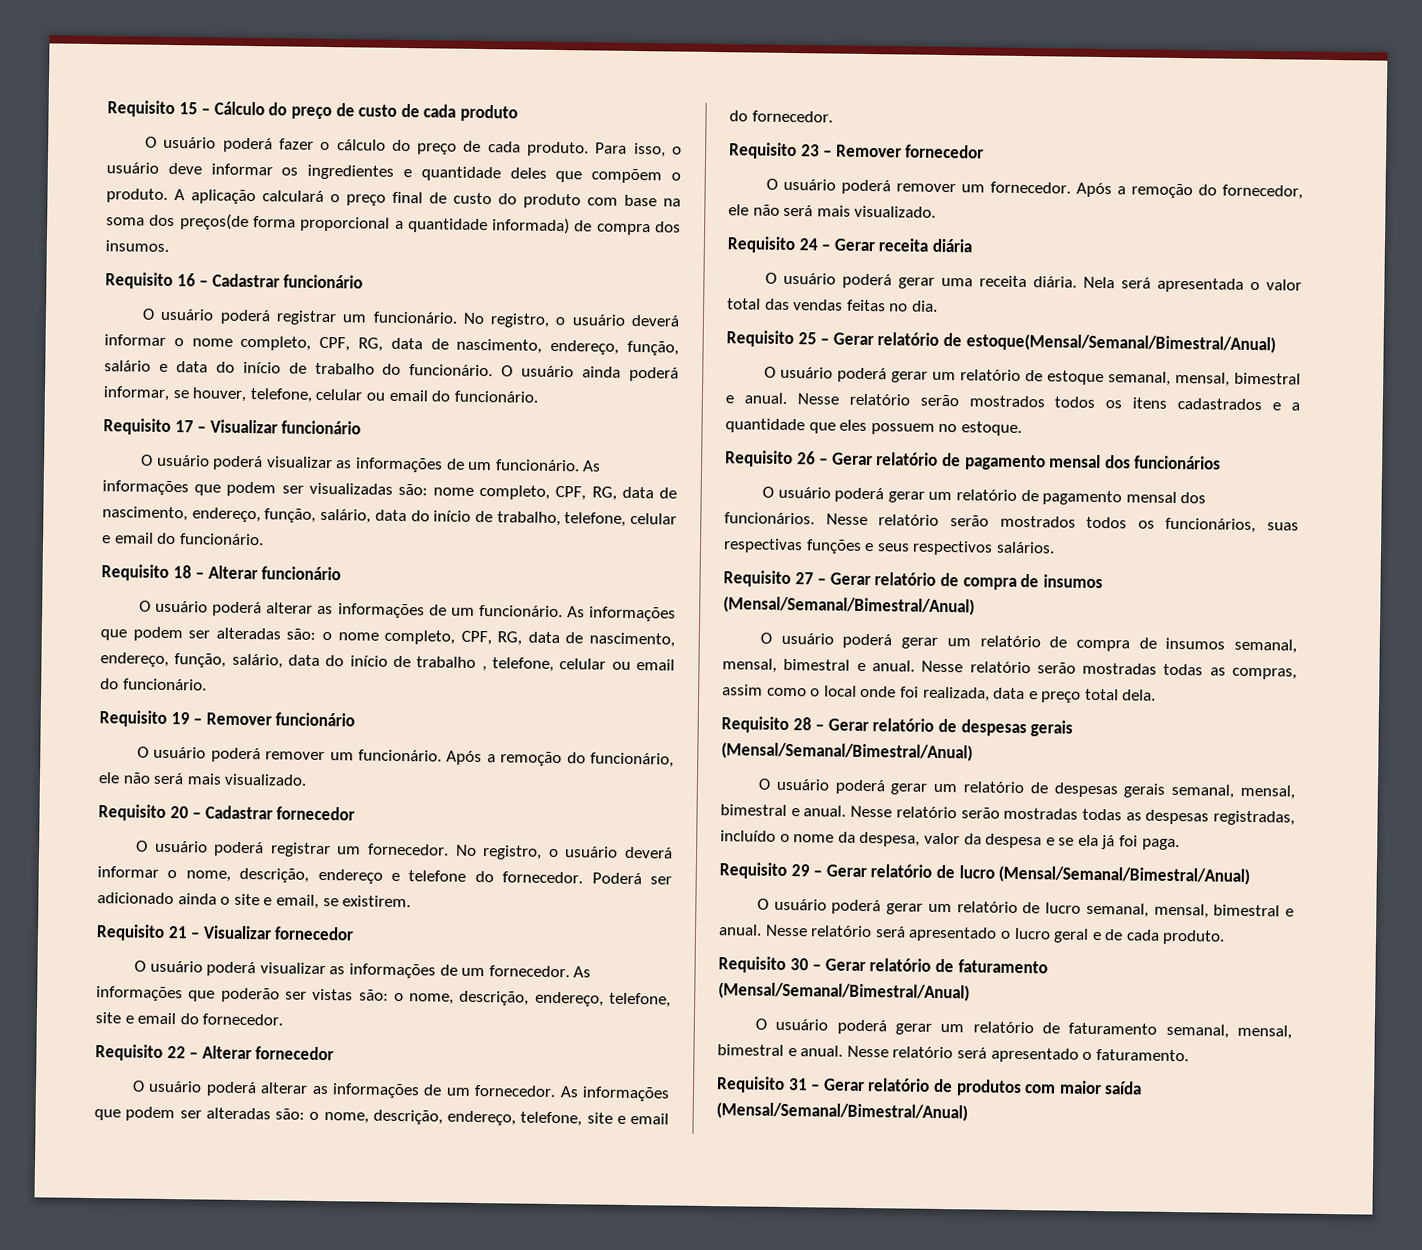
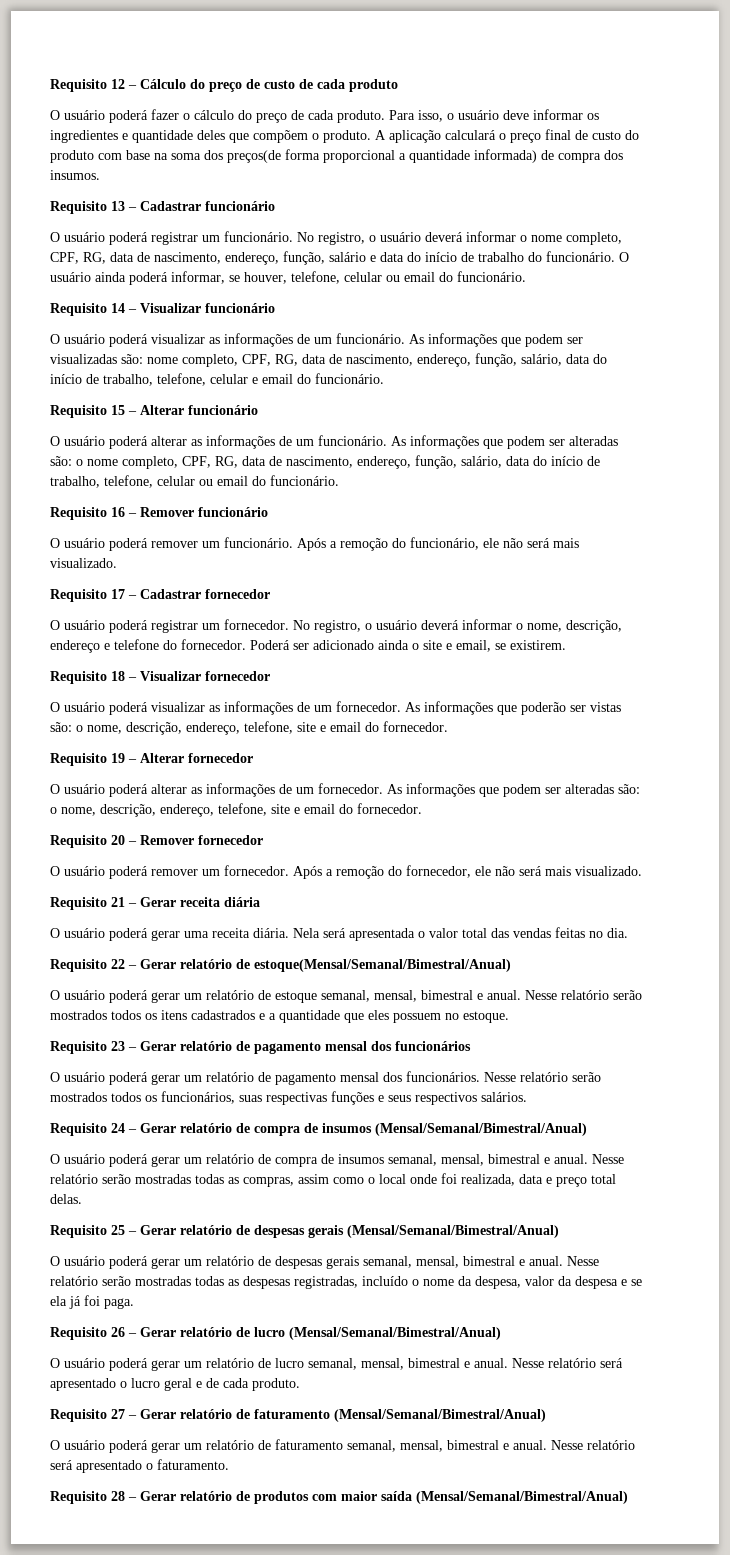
- Requisito 15 – Cálculo do preço de custo de cada produto
+ Requisito 12 – Cálculo do preço de custo de cada produto
- Requisito 16 – Cadastrar funcionário
+ Requisito 13 – Cadastrar funcionário
- Requisito 17 – Visualizar funcionário
+ Requisito 14 – Visualizar funcionário
- Requisito 18 – Alterar funcionário
+ Requisito 15 – Alterar funcionário
- As informações que podem ser alteradas são: o nome completo, CPF, RG, data de nascimento, endereço, função, salário, data do início de trabalho , telefone, celular ou email do funcionário.
- Requisito 19 – Remover funcionário
+ As informações que podem ser alteradas são: o nome completo, CPF, RG, data de nascimento, endereço, função, salário, data do início de trabalho, telefone, celular ou email do funcionário.
+ Requisito 16 – Remover funcionário
- Requisito 20 – Cadastrar fornecedor
+ Requisito 17 – Cadastrar fornecedor
- Requisito 21 – Visualizar fornecedor
+ Requisito 18 – Visualizar fornecedor
- Requisito 22 – Alterar fornecedor
+ Requisito 19 – Alterar fornecedor
- Requisito 23 – Remover fornecedor
+ Requisito 20 – Remover fornecedor
- Requisito 24 – Gerar receita diária
+ Requisito 21 – Gerar receita diária
- Requisito 25 – Gerar relatório de estoque(Mensal/Semanal/Bimestral/Anual)
+ Requisito 22 – Gerar relatório de estoque(Mensal/Semanal/Bimestral/Anual)
- Requisito 26 – Gerar relatório de pagamento mensal dos funcionários
+ Requisito 23 – Gerar relatório de pagamento mensal dos funcionários
- Requisito 27 – Gerar relatório de compra de insumos (Mensal/Semanal/Bimestral/Anual)
+ Requisito 24 – Gerar relatório de compra de insumos (Mensal/Semanal/Bimestral/Anual)
- Nesse relatório serão mostradas todas as compras, assim como o local onde foi realizada, data e preço total dela.
- Requisito 28 – Gerar relatório de despesas gerais (Mensal/Semanal/Bimestral/Anual)
+ Nesse relatório serão mostradas todas as compras, assim como o local onde foi realizada, data e preço total delas.
+ Requisito 25 – Gerar relatório de despesas gerais (Mensal/Semanal/Bimestral/Anual)
- Requisito 29 – Gerar relatório de lucro (Mensal/Semanal/Bimestral/Anual)
+ Requisito 26 – Gerar relatório de lucro (Mensal/Semanal/Bimestral/Anual)
- Requisito 30 – Gerar relatório de faturamento (Mensal/Semanal/Bimestral/Anual)
+ Requisito 27 – Gerar relatório de faturamento (Mensal/Semanal/Bimestral/Anual)
- Requisito 31 – Gerar relatório de produtos com maior saída (Mensal/Semanal/Bimestral/Anual)
+ Requisito 28 – Gerar relatório de produtos com maior saída (Mensal/Semanal/Bimestral/Anual)

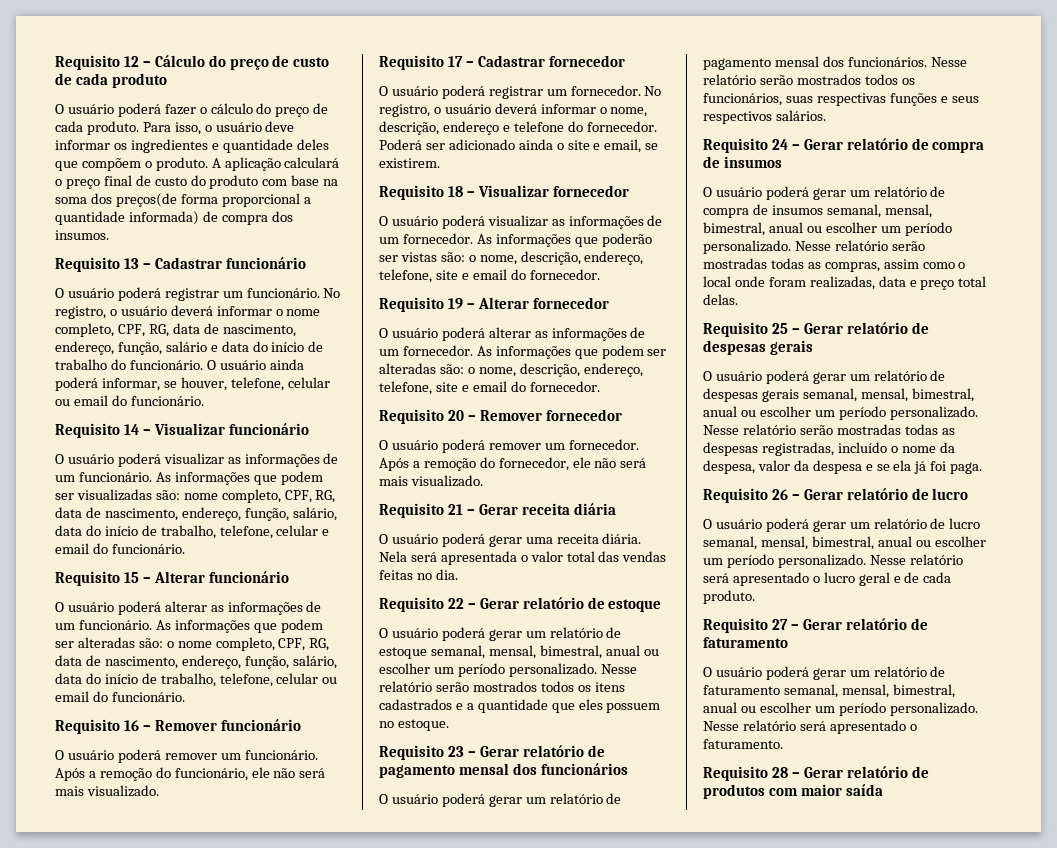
- Requisito 22 – Gerar relatório de estoque(Mensal/Semanal/Bimestral/Anual)
+ Requisito 22 – Gerar relatório de estoque
- O usuário poderá gerar um relatório de estoque semanal, mensal, bimestral e anual.
+ O usuário poderá gerar um relatório de estoque semanal, mensal, bimestral, anual ou escolher um período personalizado.
- Requisito 24 – Gerar relatório de compra de insumos (Mensal/Semanal/Bimestral/Anual)
+ Requisito 24 – Gerar relatório de compra de insumos
- O usuário poderá gerar um relatório de compra de insumos semanal, mensal, bimestral e anual.
+ O usuário poderá gerar um relatório de compra de insumos semanal, mensal, bimestral, anual ou escolher um período personalizado.
- Nesse relatório serão mostradas todas as compras, assim como o local onde foi realizada, data e preço total delas.
+ Nesse relatório serão mostradas todas as compras, assim como o local onde foram realizadas, data e preço total delas.
- Requisito 25 – Gerar relatório de despesas gerais (Mensal/Semanal/Bimestral/Anual)
+ Requisito 25 – Gerar relatório de despesas gerais
- O usuário poderá gerar um relatório de despesas gerais semanal, mensal, bimestral e anual.
+ O usuário poderá gerar um relatório de despesas gerais semanal, mensal, bimestral, anual ou escolher um período personalizado.
- Requisito 26 – Gerar relatório de lucro (Mensal/Semanal/Bimestral/Anual)
+ Requisito 26 – Gerar relatório de lucro
- O usuário poderá gerar um relatório de lucro semanal, mensal, bimestral e anual.
+ O usuário poderá gerar um relatório de lucro semanal, mensal, bimestral, anual ou escolher um período personalizado.
- Requisito 27 – Gerar relatório de faturamento (Mensal/Semanal/Bimestral/Anual)
+ Requisito 27 – Gerar relatório de faturamento
- O usuário poderá gerar um relatório de faturamento semanal, mensal, bimestral e anual.
+ O usuário poderá gerar um relatório de faturamento semanal, mensal, bimestral, anual ou escolher um período personalizado.
- Requisito 28 – Gerar relatório de produtos com maior saída (Mensal/Semanal/Bimestral/Anual)
+ Requisito 28 – Gerar relatório de produtos com maior saída

